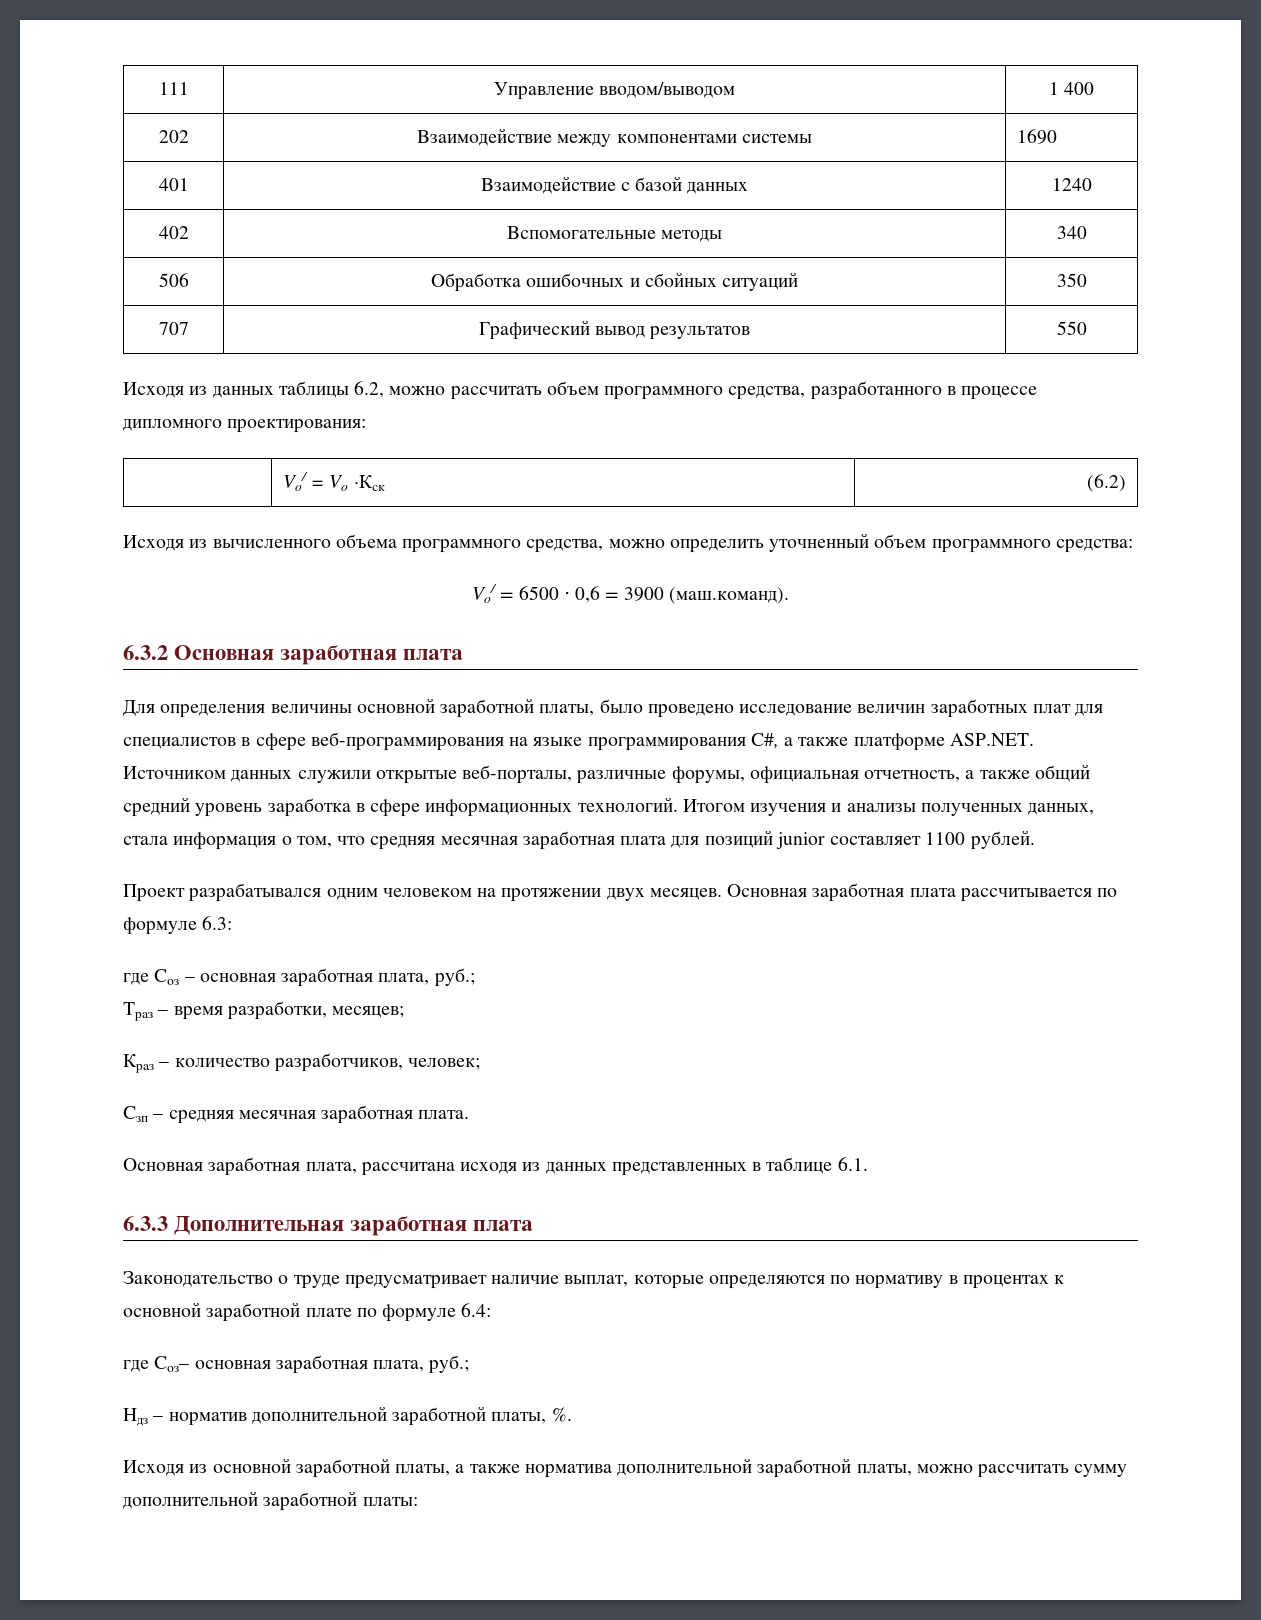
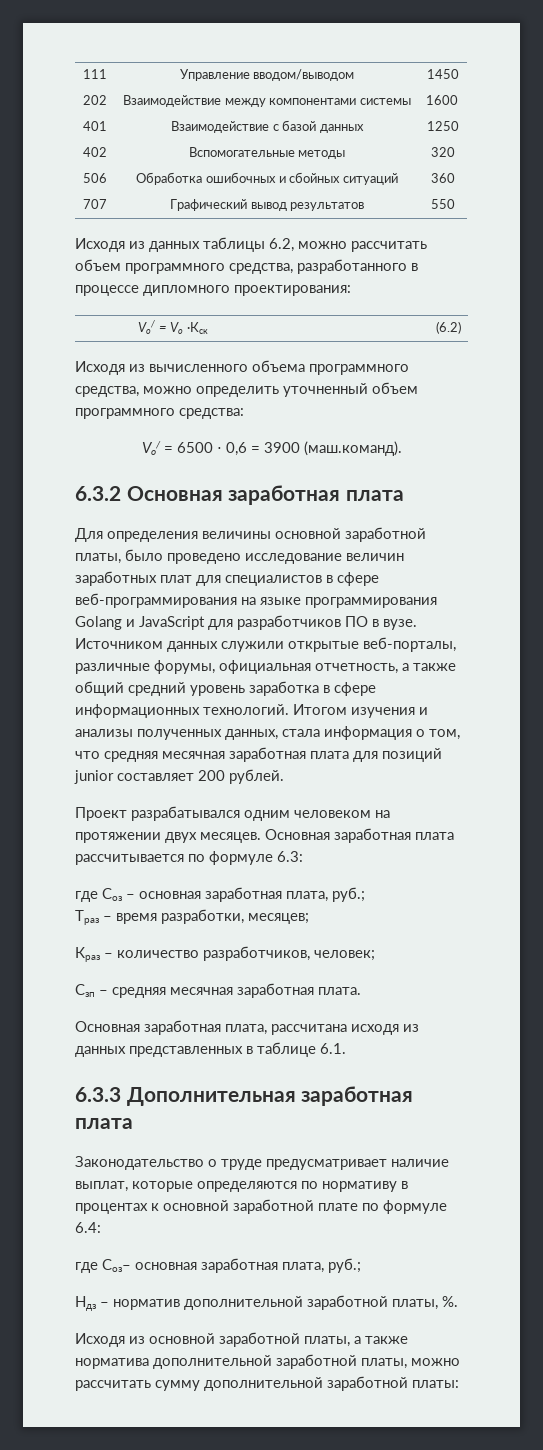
- 111 | Управление вводом/выводом | 1 400
+ 111 | Управление вводом/выводом | 1450
- 202 | Взаимодействие между компонентами системы | 1690
+ 202 | Взаимодействие между компонентами системы | 1600
- 401 | Взаимодействие с базой данных | 1240
+ 401 | Взаимодействие с базой данных | 1250
- 402 | Вспомогательные методы | 340
+ 402 | Вспомогательные методы | 320
- 506 | Обработка ошибочных и сбойных ситуаций | 350
+ 506 | Обработка ошибочных и сбойных ситуаций | 360
- Для определения величины основной заработной платы, было проведено исследование величин заработных плат для специалистов в сфере веб-программирования на языке программирования С#, а также платформе ASP.NET. Источником данных служили открытые веб-порталы, различные форумы, официальная отчетность, а также общий средний уровень заработка в сфере информационных технологий.
+ Для определения величины основной заработной платы, было проведено исследование величин заработных плат для специалистов в сфере веб-программирования на языке программирования Golang и JavaScript для разработчиков ПО в вузе. Источником данных служили открытые веб-порталы, различные форумы, официальная отчетность, а также общий средний уровень заработка в сфере информационных технологий.
- Итогом изучения и анализы полученных данных, стала информация о том, что средняя месячная заработная плата для позиций junior составляет 1100 рублей.
+ Итогом изучения и анализы полученных данных, стала информация о том, что средняя месячная заработная плата для позиций junior составляет 200 рублей.

